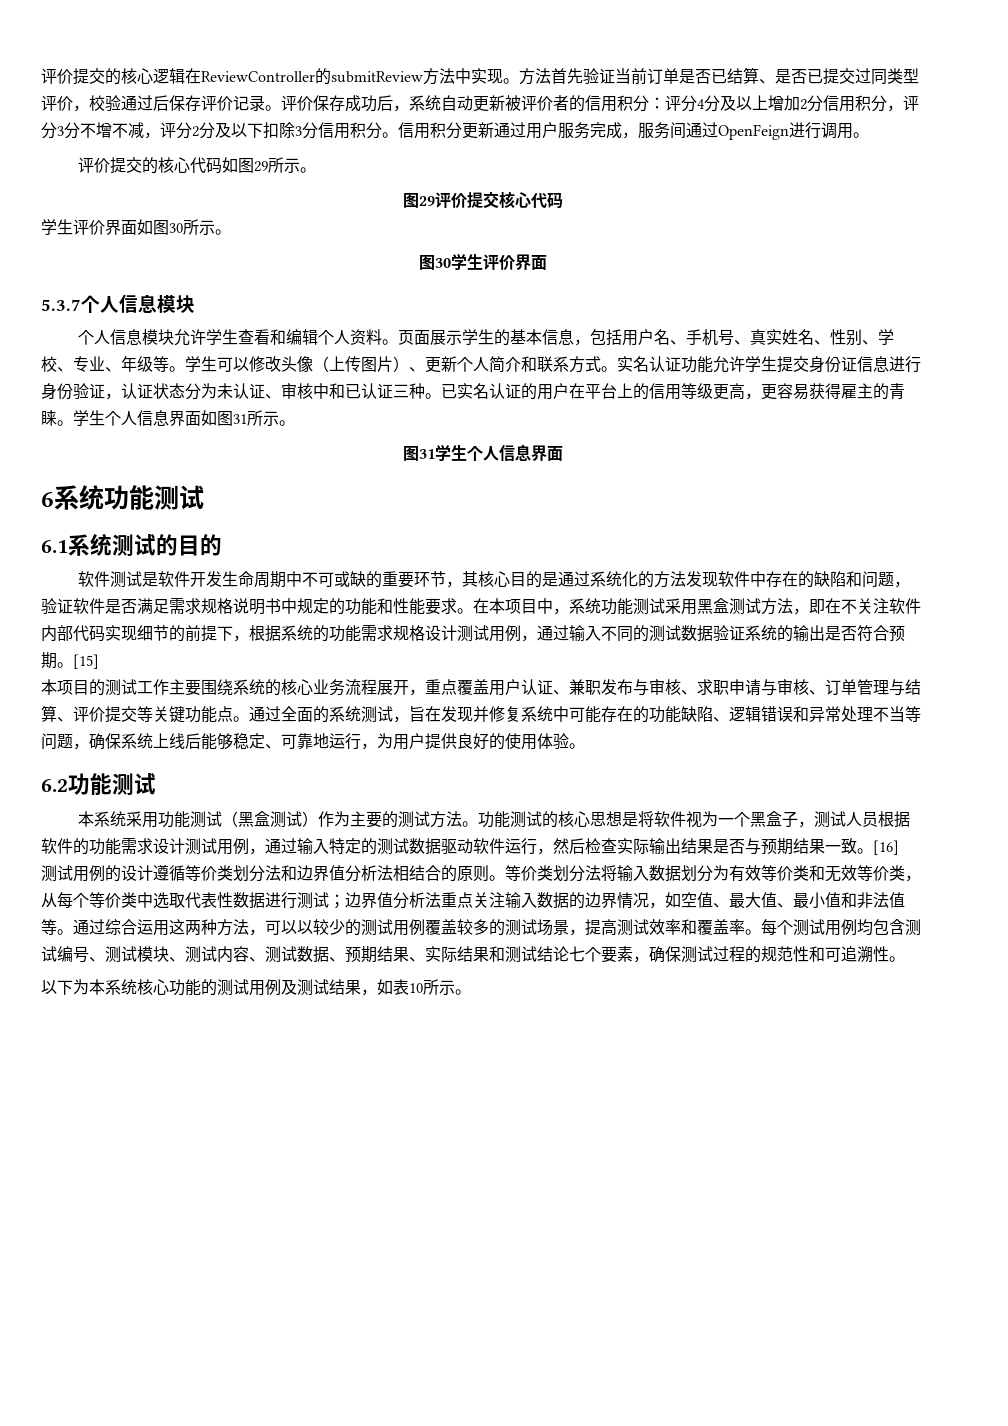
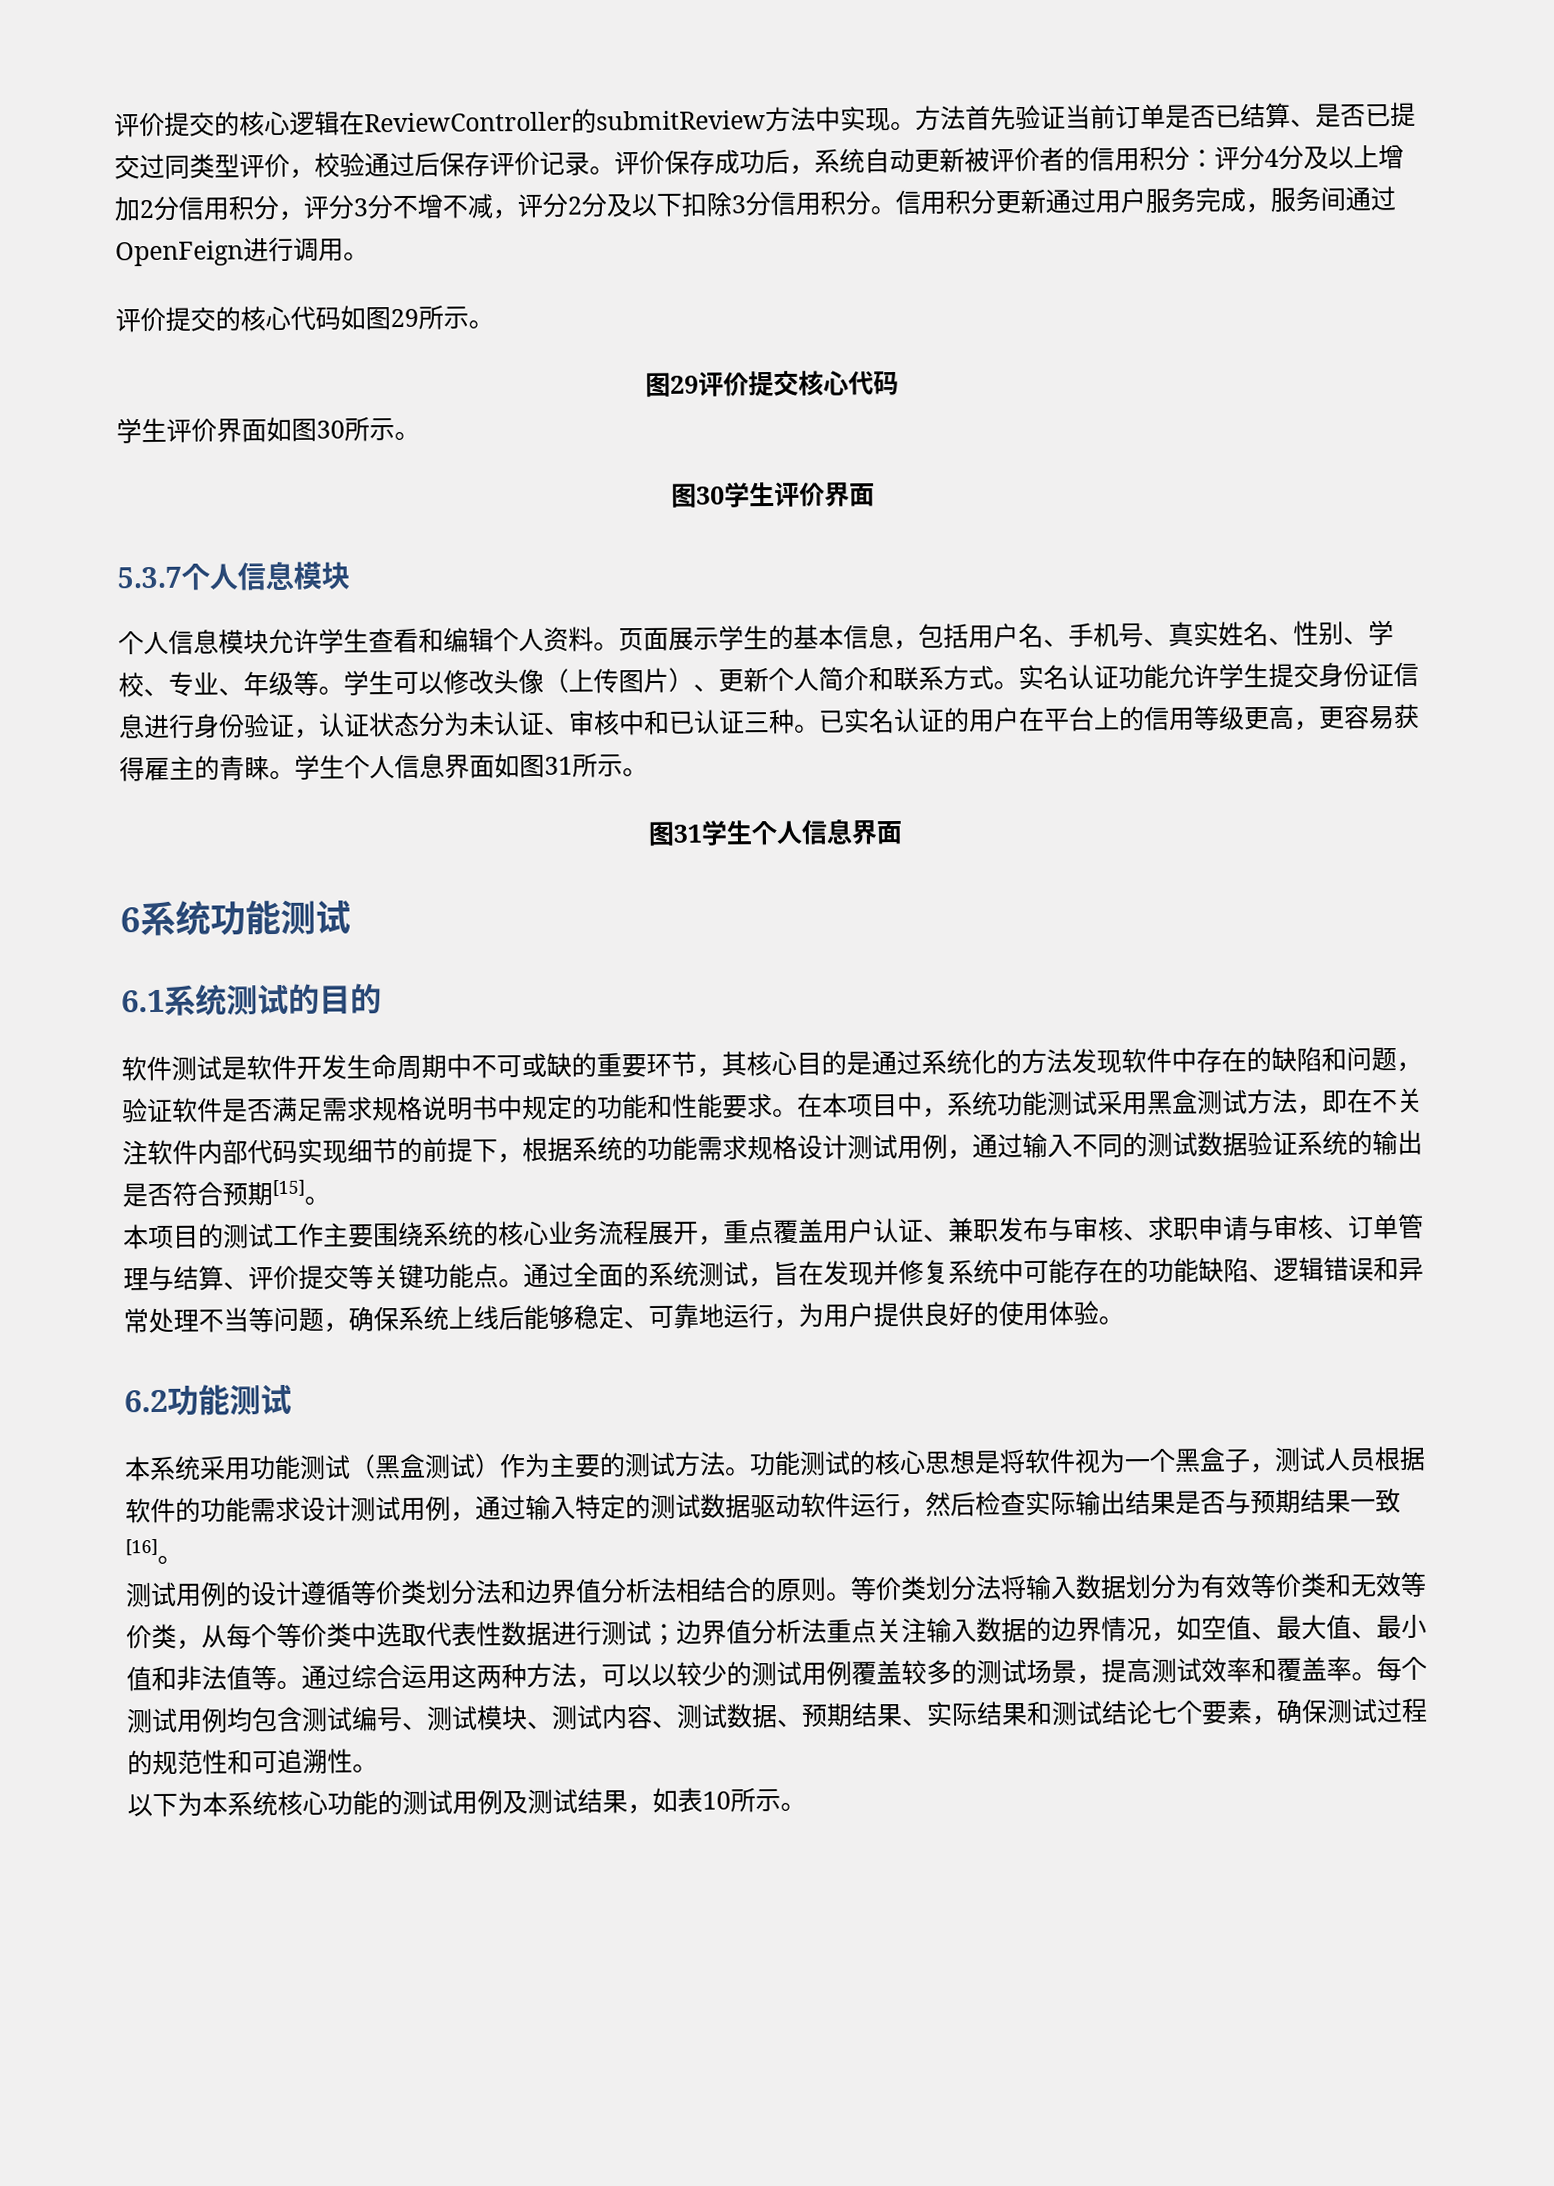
- 在本项目中，系统功能测试采用黑盒测试方法，即在不关注软件内部代码实现细节的前提下，根据系统的功能需求规格设计测试用例，通过输入不同的测试数据验证系统的输出是否符合预期。[15]
+ 在本项目中，系统功能测试采用黑盒测试方法，即在不关注软件内部代码实现细节的前提下，根据系统的功能需求规格设计测试用例，通过输入不同的测试数据验证系统的输出是否符合预期[15]。
- 功能测试的核心思想是将软件视为一个黑盒子，测试人员根据软件的功能需求设计测试用例，通过输入特定的测试数据驱动软件运行，然后检查实际输出结果是否与预期结果一致。[16]
+ 功能测试的核心思想是将软件视为一个黑盒子，测试人员根据软件的功能需求设计测试用例，通过输入特定的测试数据驱动软件运行，然后检查实际输出结果是否与预期结果一致[16]。

